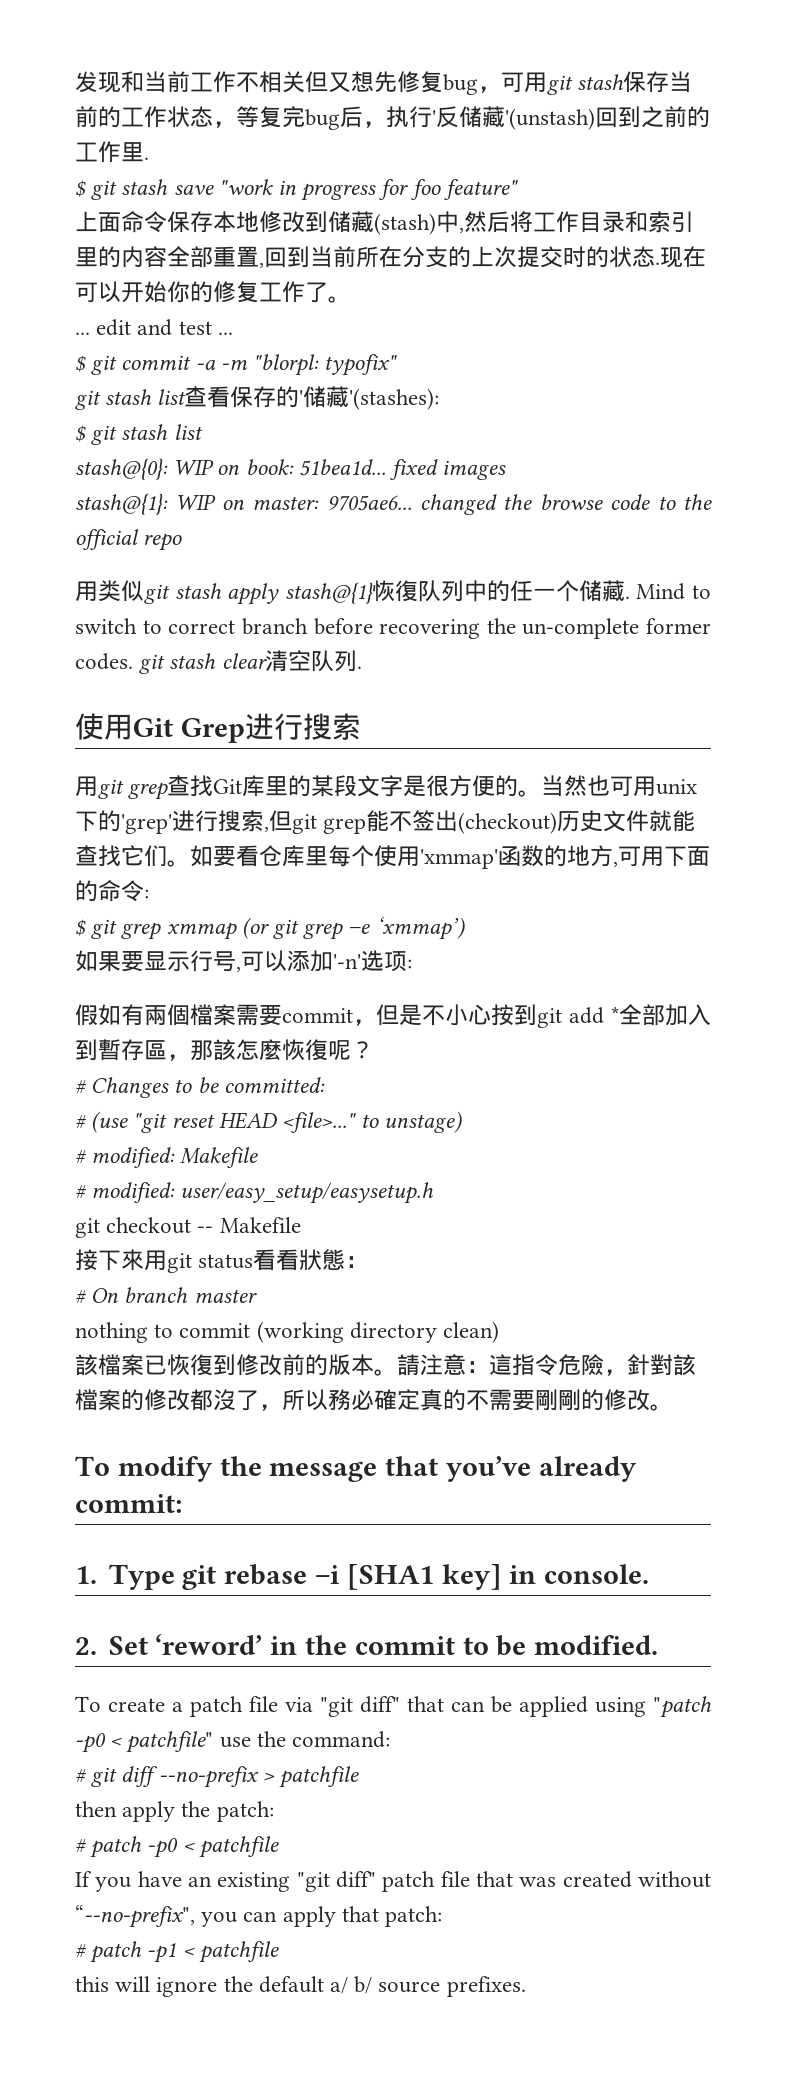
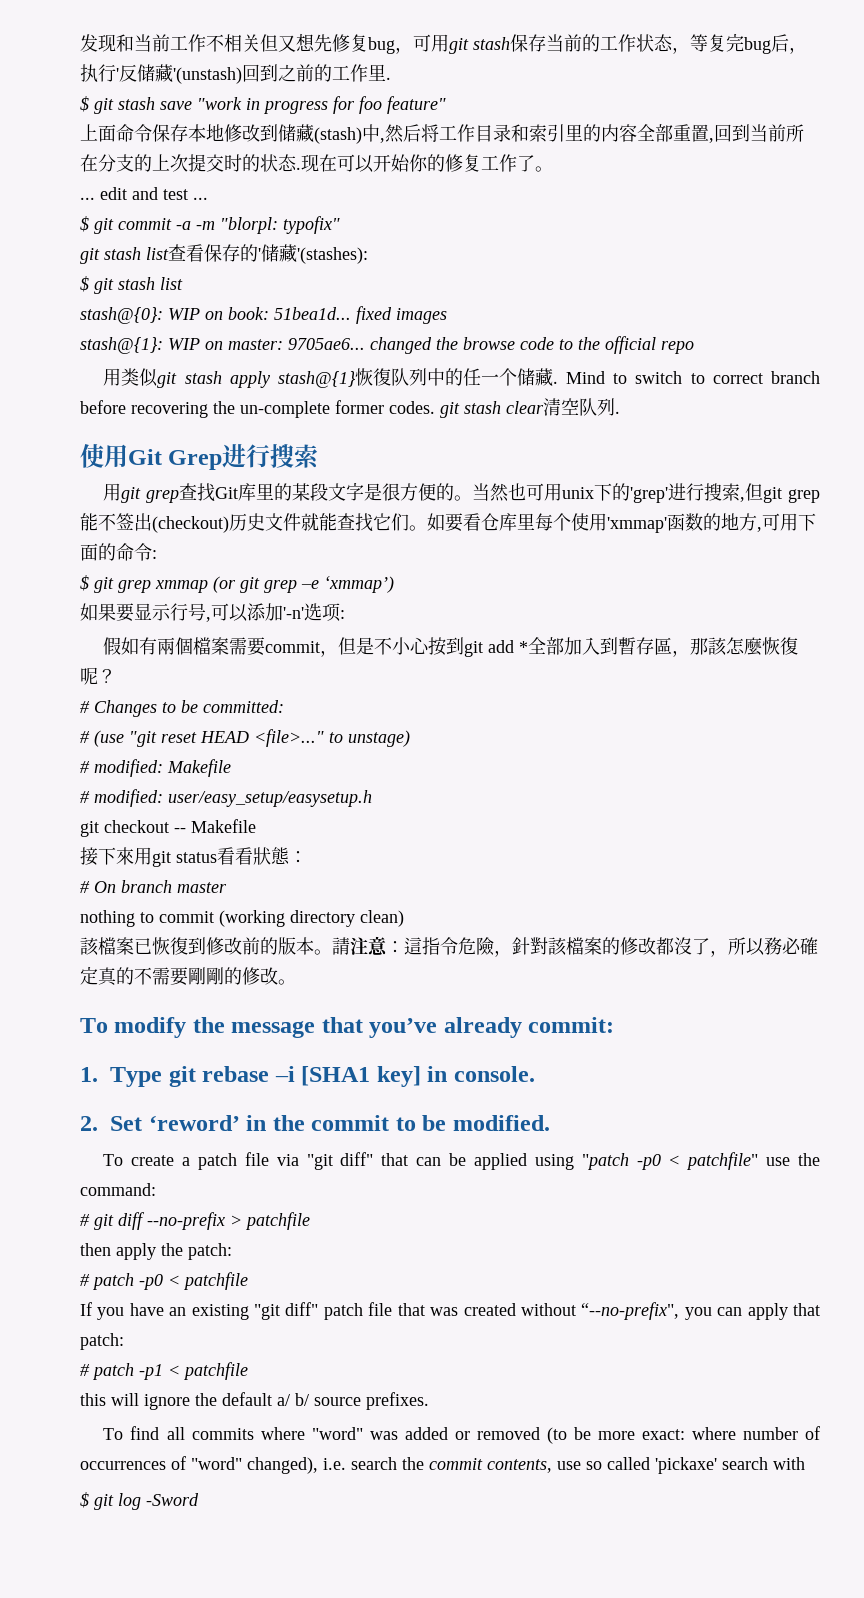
+ To find all commits where "word" was added or removed (to be more exact: where number of occurrences of "word" changed), i.e. search the commit contents, use so called 'pickaxe' search with
+ $ git log -Sword

